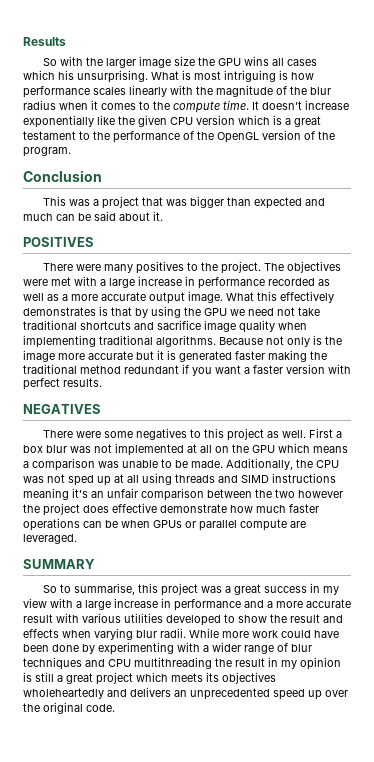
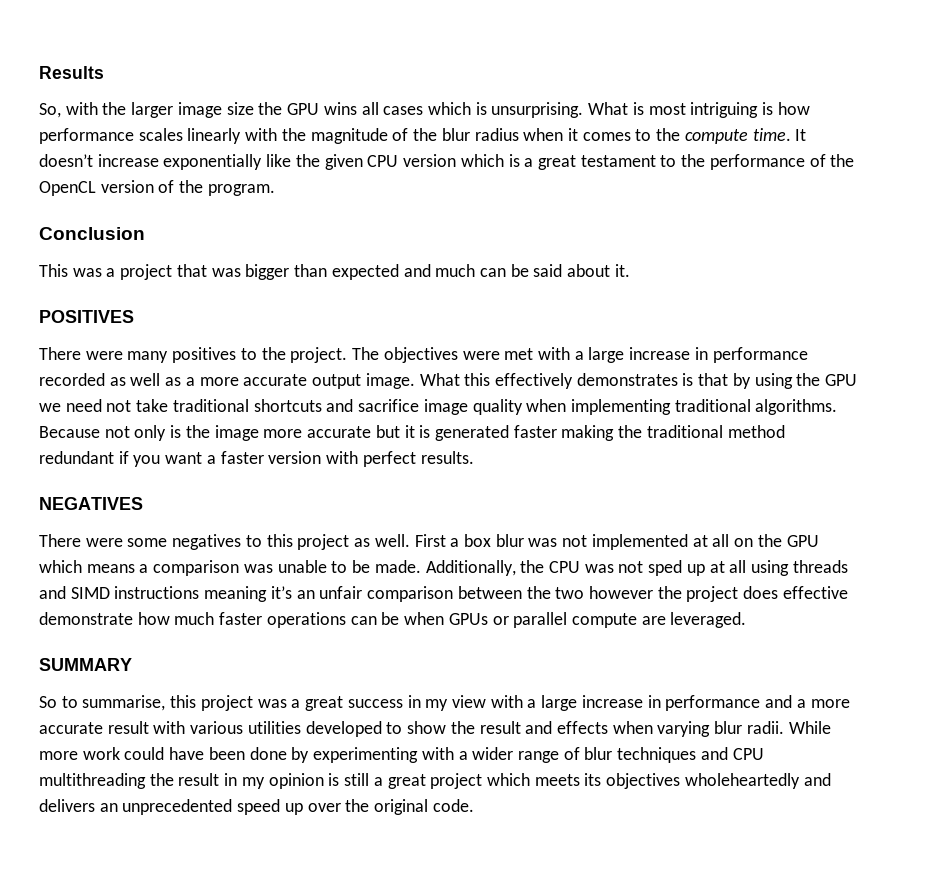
- So with the larger image size the GPU wins all cases which his unsurprising.
+ So, with the larger image size the GPU wins all cases which is unsurprising.
- It doesn’t increase exponentially like the given CPU version which is a great testament to the performance of the OpenGL version of the program.
+ It doesn’t increase exponentially like the given CPU version which is a great testament to the performance of the OpenCL version of the program.

